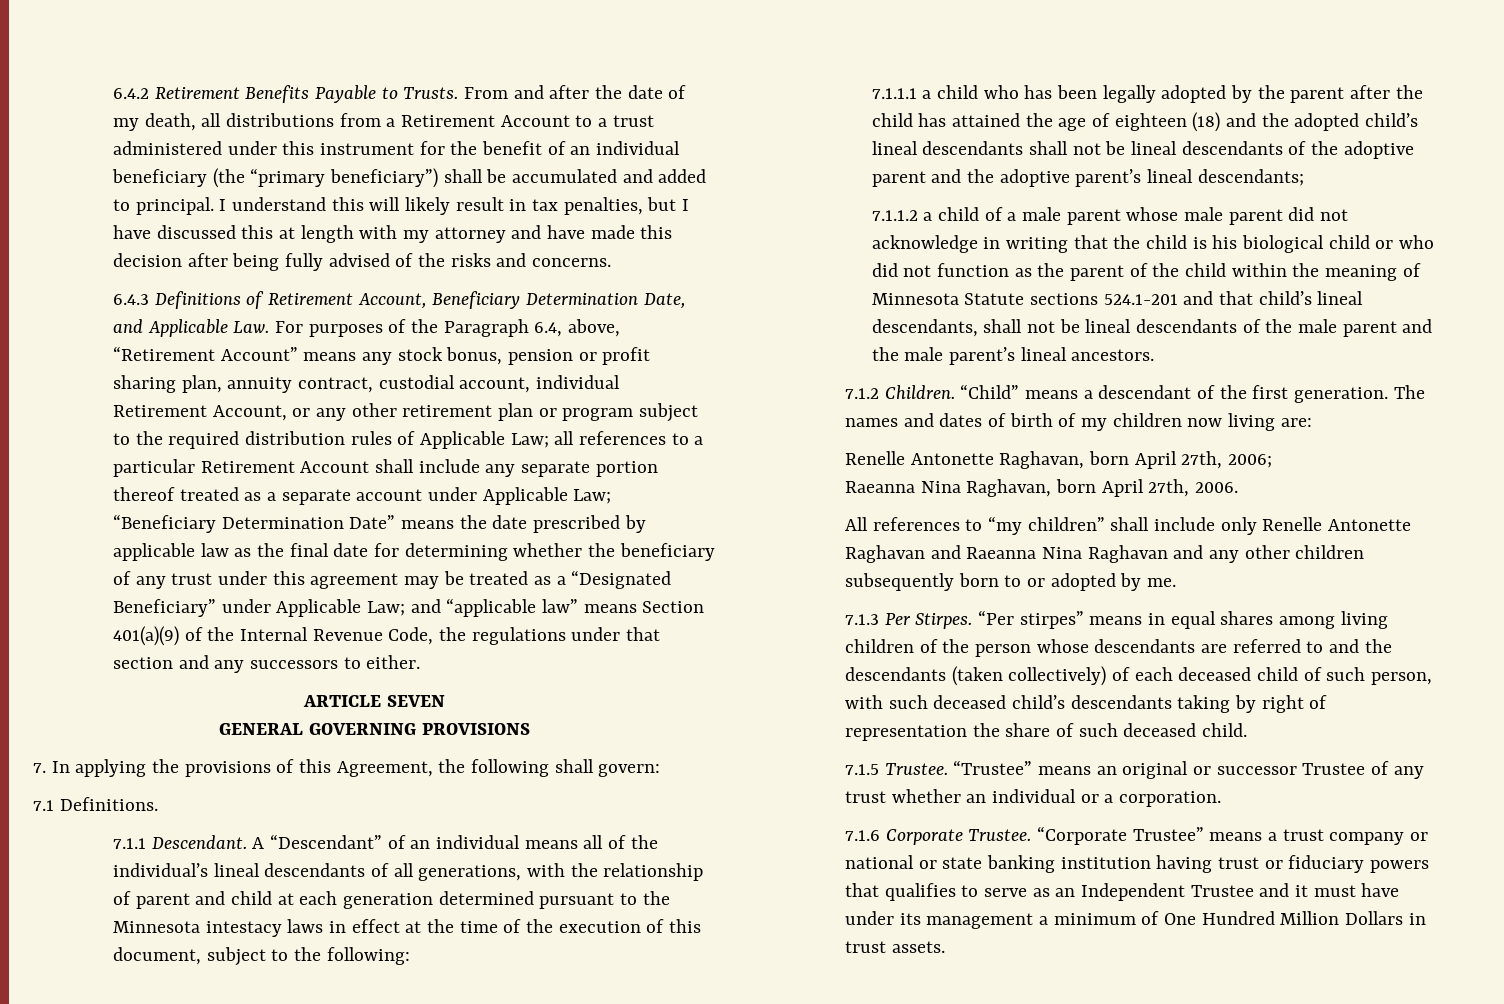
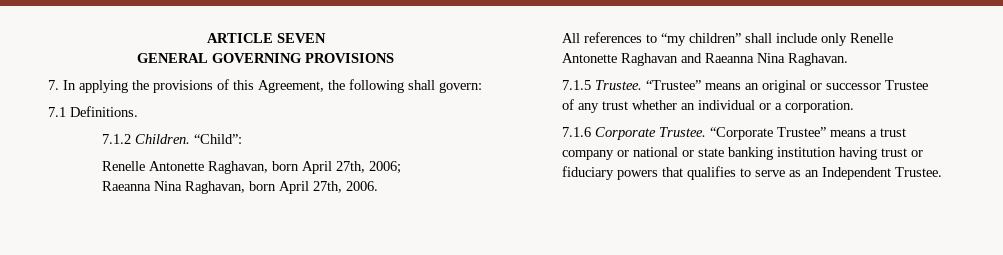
- 6.4.2 Retirement Benefits Payable to Trusts. From and after the date of my death, all distributions from a Retirement Account to a trust administered under this instrument for the benefit of an individual beneficiary (the “primary beneficiary”) shall be accumulated and added to principal. I understand this will likely result in tax penalties, but I have discussed this at length with my attorney and have made this decision after being fully advised of the risks and concerns.
- 6.4.3 Definitions of Retirement Account, Beneficiary Determination Date, and Applicable Law. For purposes of the Paragraph 6.4, above, “Retirement Account” means any stock bonus, pension or profit sharing plan, annuity contract, custodial account, individual Retirement Account, or any other retirement plan or program subject to the required distribution rules of Applicable Law; all references to a particular Retirement Account shall include any separate portion thereof treated as a separate account under Applicable Law; “Beneficiary Determination Date” means the date prescribed by applicable law as the final date for determining whether the beneficiary of any trust under this agreement may be treated as a “Designated Beneficiary” under Applicable Law; and “applicable law” means Section 401(a)(9) of the Internal Revenue Code, the regulations under that section and any successors to either.
- 7.1.1 Descendant. A “Descendant” of an individual means all of the individual’s lineal descendants of all generations, with the relationship of parent and child at each generation determined pursuant to the Minnesota intestacy laws in effect at the time of the execution of this document, subject to the following:
- 7.1.1.1 a child who has been legally adopted by the parent after the child has attained the age of eighteen (18) and the adopted child’s lineal descendants shall not be lineal descendants of the adoptive parent and the adoptive parent’s lineal descendants;
- 7.1.1.2 a child of a male parent whose male parent did not acknowledge in writing that the child is his biological child or who did not function as the parent of the child within the meaning of Minnesota Statute sections 524.1-201 and that child’s lineal descendants, shall not be lineal descendants of the male parent and the male parent’s lineal ancestors.
- 7.1.2 Children. “Child” means a descendant of the first generation. The names and dates of birth of my children now living are:
+ 7.1.2 Children. “Child”:
- All references to “my children” shall include only Renelle Antonette Raghavan and Raeanna Nina Raghavan and any other children subsequently born to or adopted by me.
- 7.1.3 Per Stirpes. “Per stirpes” means in equal shares among living children of the person whose descendants are referred to and the descendants (taken collectively) of each deceased child of such person, with such deceased child’s descendants taking by right of representation the share of such deceased child.
+ All references to “my children” shall include only Renelle Antonette Raghavan and Raeanna Nina Raghavan.
- “Corporate Trustee” means a trust company or national or state banking institution having trust or fiduciary powers that qualifies to serve as an Independent Trustee and it must have under its management a minimum of One Hundred Million Dollars in trust assets.
+ “Corporate Trustee” means a trust company or national or state banking institution having trust or fiduciary powers that qualifies to serve as an Independent Trustee.

